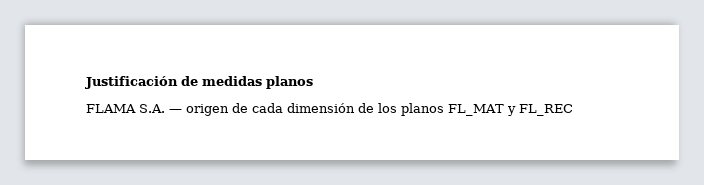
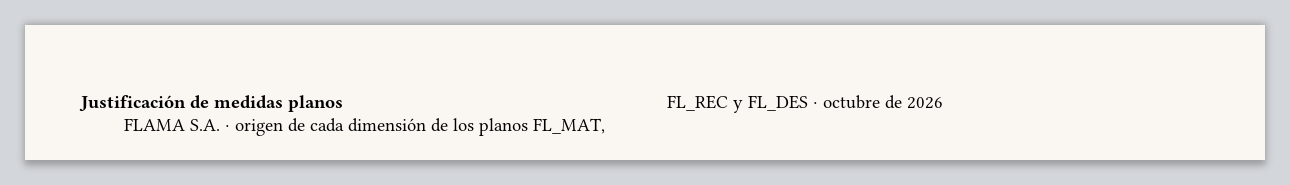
- FLAMA S.A. — origen de cada dimensión de los planos FL_MAT y FL_REC
+ FLAMA S.A. · origen de cada dimensión de los planos FL_MAT, FL_REC y FL_DES · octubre de 2026

